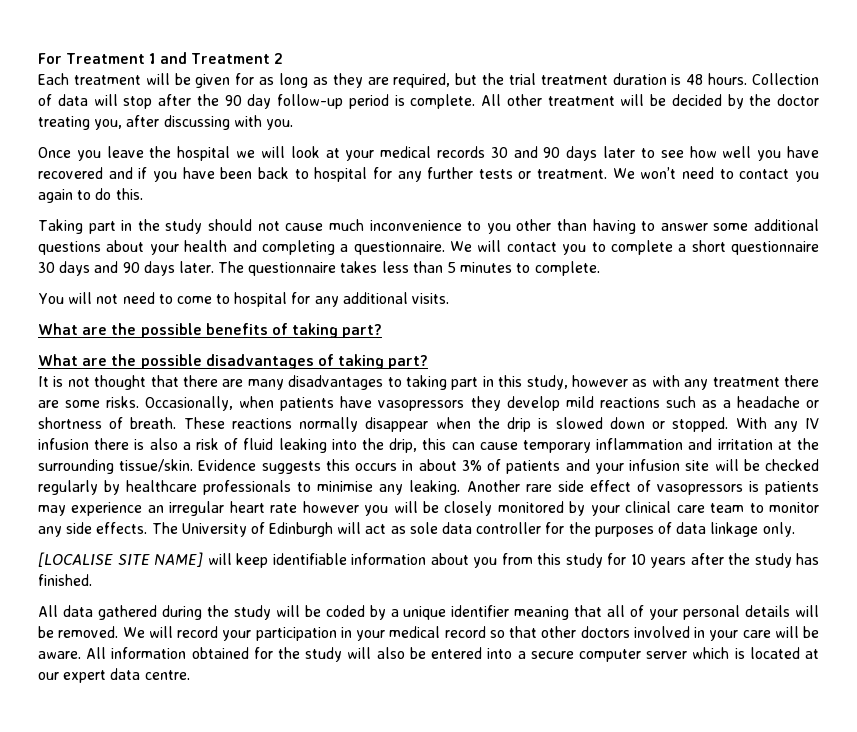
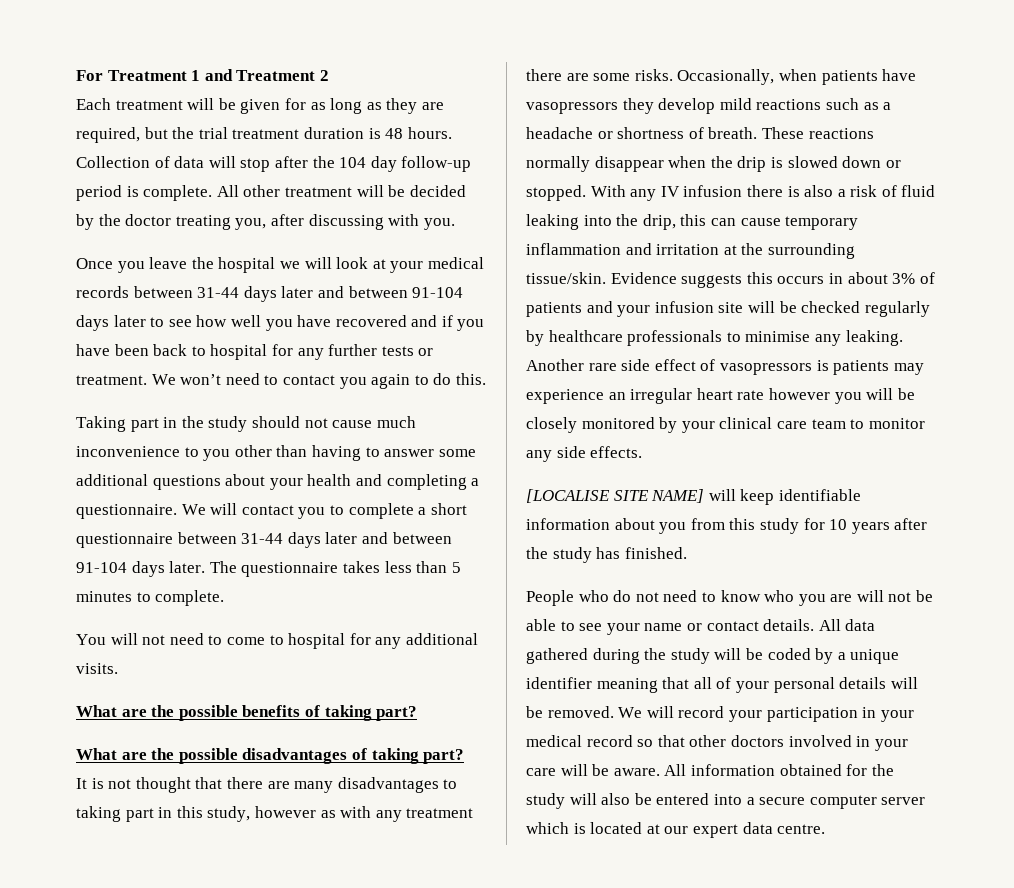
- Collection of data will stop after the 90 day follow-up period is complete.
+ Collection of data will stop after the 104 day follow-up period is complete.
- Once you leave the hospital we will look at your medical records 30 and 90 days later to see how well you have recovered and if you have been back to hospital for any further tests or treatment.
+ Once you leave the hospital we will look at your medical records between 31-44 days later and between 91-104 days later to see how well you have recovered and if you have been back to hospital for any further tests or treatment.
- We will contact you to complete a short questionnaire 30 days and 90 days later.
+ We will contact you to complete a short questionnaire between 31-44 days later and between 91-104 days later.
- The University of Edinburgh will act as sole data controller for the purposes of data linkage only.
+ People who do not need to know who you are will not be able to see your name or contact details.

